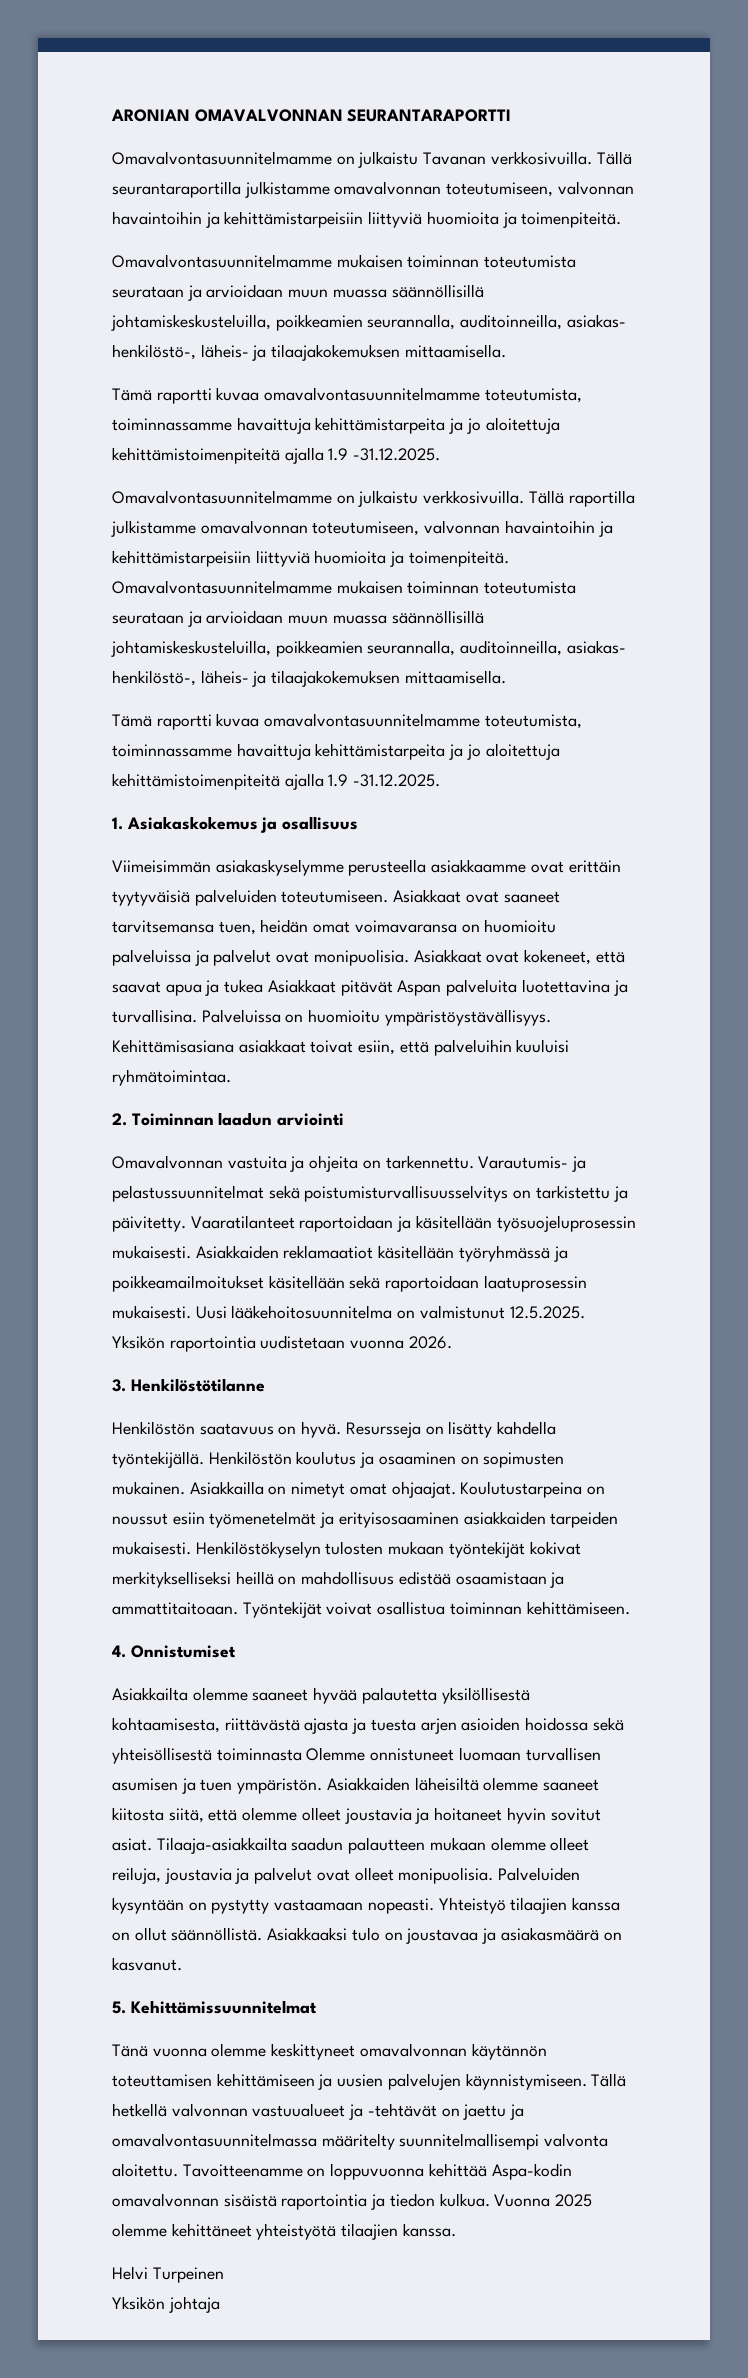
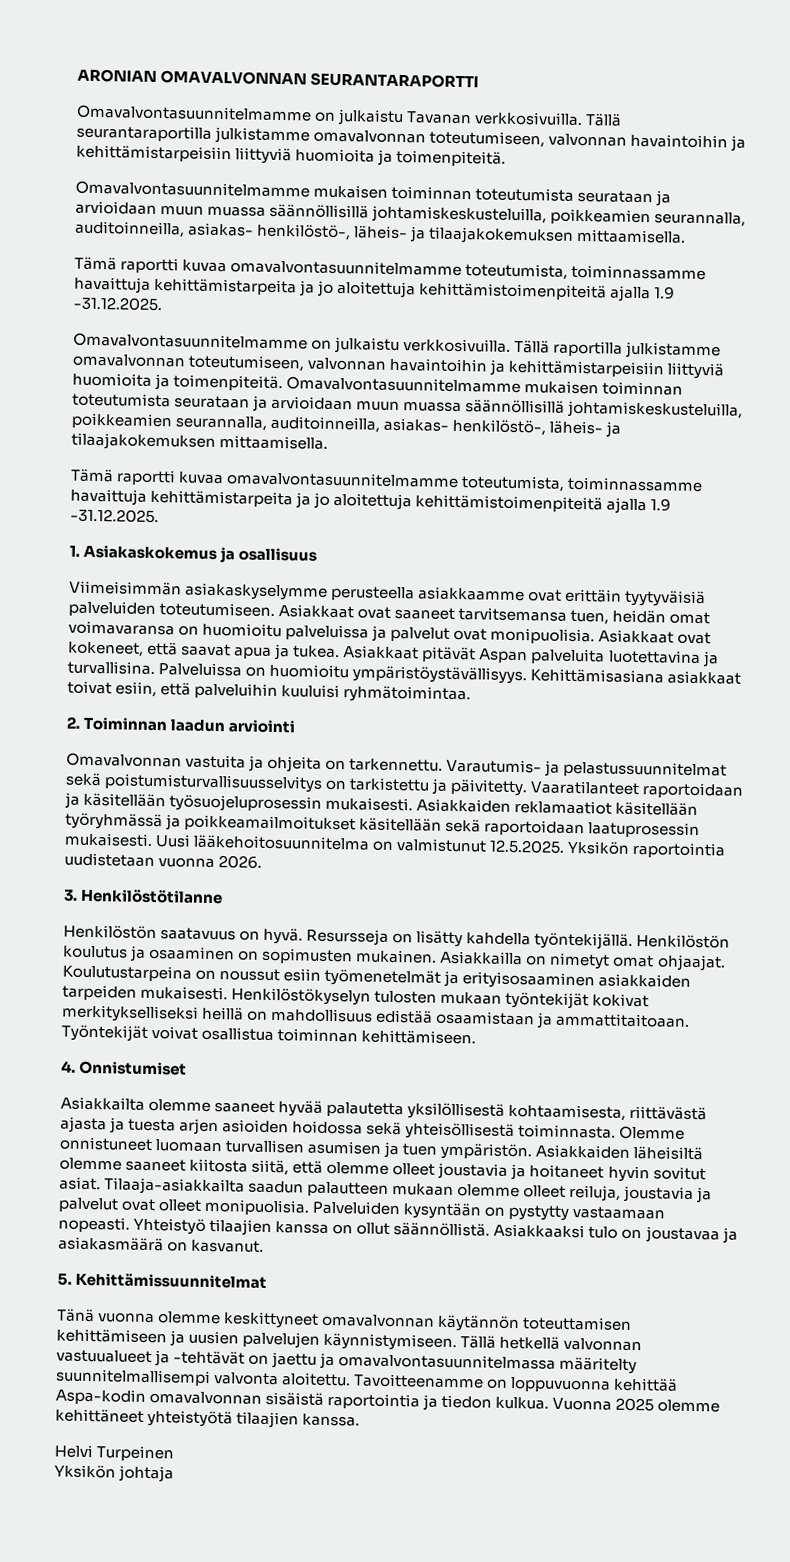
- Asiakkaat ovat kokeneet, että saavat apua ja tukea Asiakkaat pitävät Aspan palveluita luotettavina ja turvallisina.
+ Asiakkaat ovat kokeneet, että saavat apua ja tukea. Asiakkaat pitävät Aspan palveluita luotettavina ja turvallisina.
- Asiakkailta olemme saaneet hyvää palautetta yksilöllisestä kohtaamisesta, riittävästä ajasta ja tuesta arjen asioiden hoidossa sekä yhteisöllisestä toiminnasta Olemme onnistuneet luomaan turvallisen asumisen ja tuen ympäristön.
+ Asiakkailta olemme saaneet hyvää palautetta yksilöllisestä kohtaamisesta, riittävästä ajasta ja tuesta arjen asioiden hoidossa sekä yhteisöllisestä toiminnasta. Olemme onnistuneet luomaan turvallisen asumisen ja tuen ympäristön.

